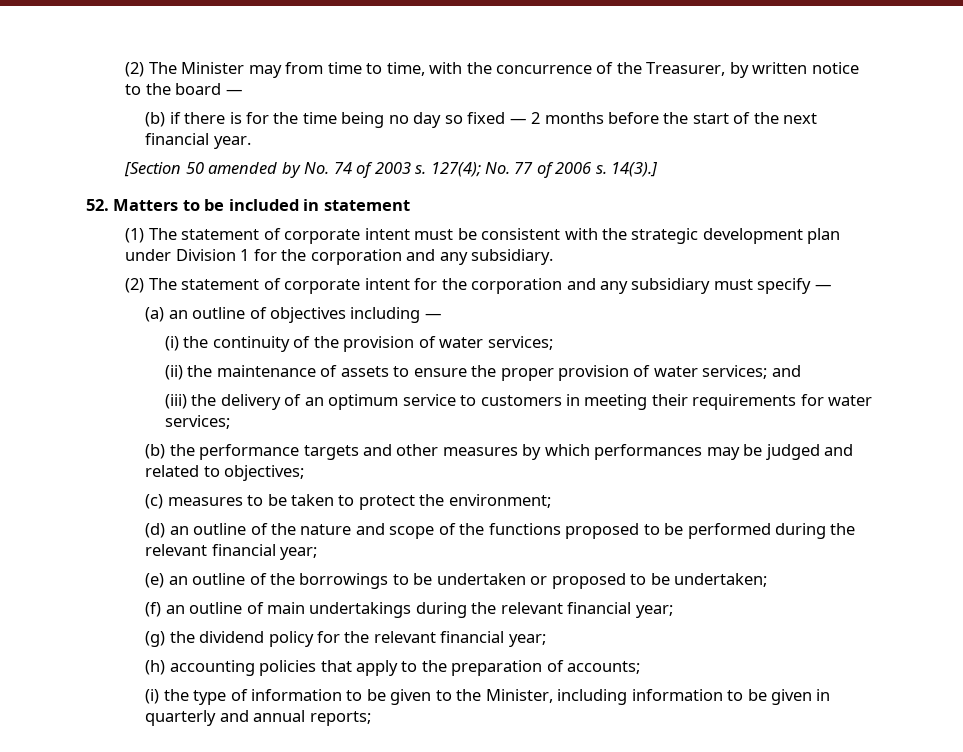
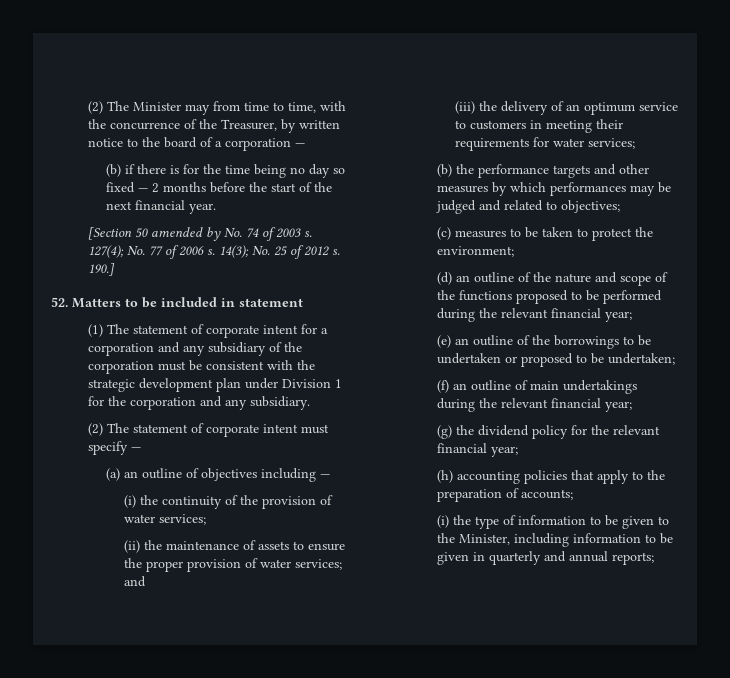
- (2) The Minister may from time to time, with the concurrence of the Treasurer, by written notice to the board —
+ (2) The Minister may from time to time, with the concurrence of the Treasurer, by written notice to the board of a corporation —
- 14(3).]
+ 14(3); No. 25 of 2012 s. 190.]
- (1) The statement of corporate intent must be consistent with the strategic development plan under Division 1 for the corporation and any subsidiary.
+ (1) The statement of corporate intent for a corporation and any subsidiary of the corporation must be consistent with the strategic development plan under Division 1 for the corporation and any subsidiary.
- (2) The statement of corporate intent for the corporation and any subsidiary must specify —
+ (2) The statement of corporate intent must specify —

